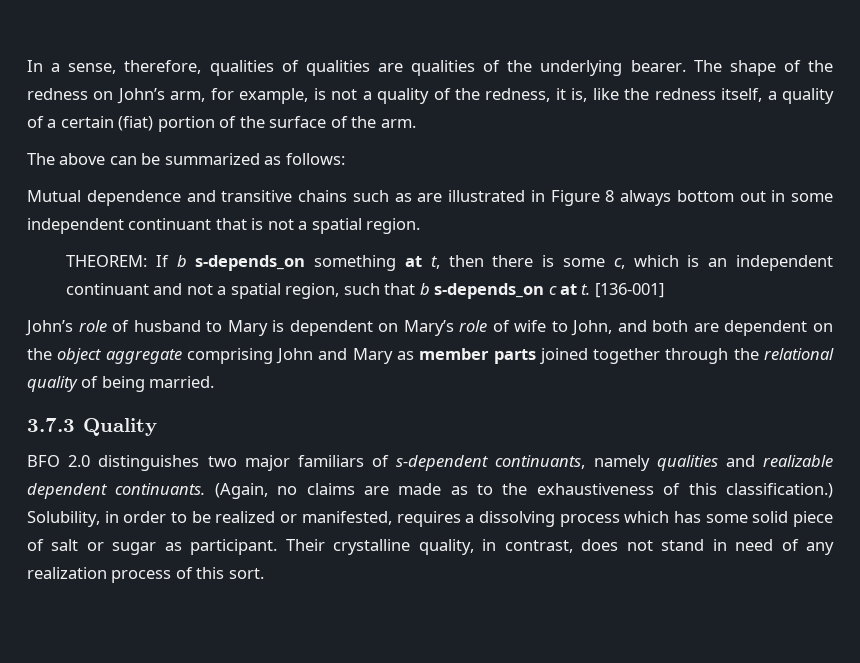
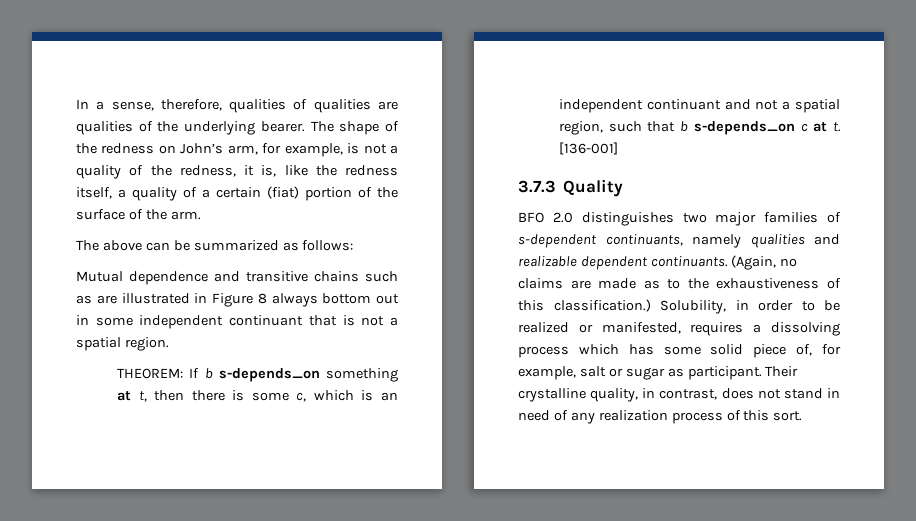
- John’s role of husband to Mary is dependent on Mary’s role of wife to John, and both are dependent on the object aggregate comprising John and Mary as member parts joined together through the relational quality of being married.
- BFO 2.0 distinguishes two major familiars of s-dependent continuants, namely qualities and realizable dependent continuants.
+ BFO 2.0 distinguishes two major families of s-dependent continuants, namely qualities and realizable dependent continuants.
- Solubility, in order to be realized or manifested, requires a dissolving process which has some solid piece of salt or sugar as participant.
+ Solubility, in order to be realized or manifested, requires a dissolving process which has some solid piece of, for example, salt or sugar as participant.

